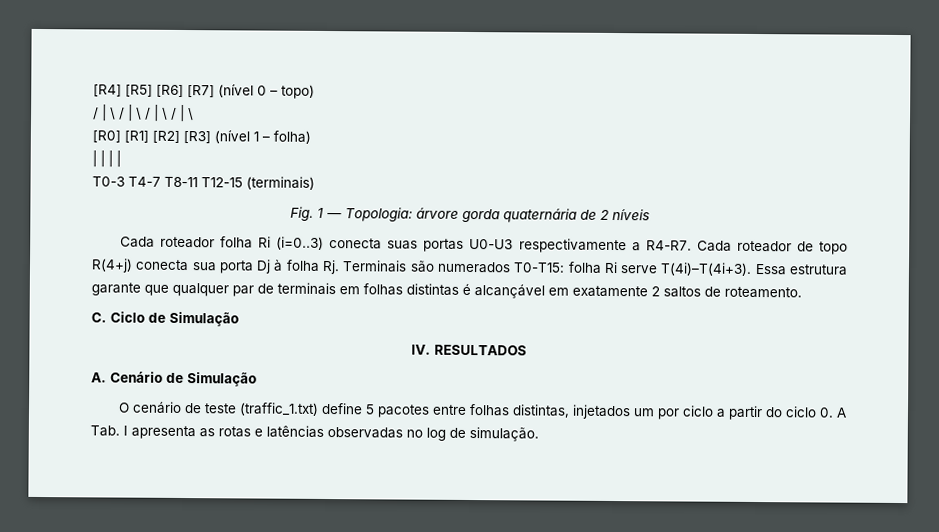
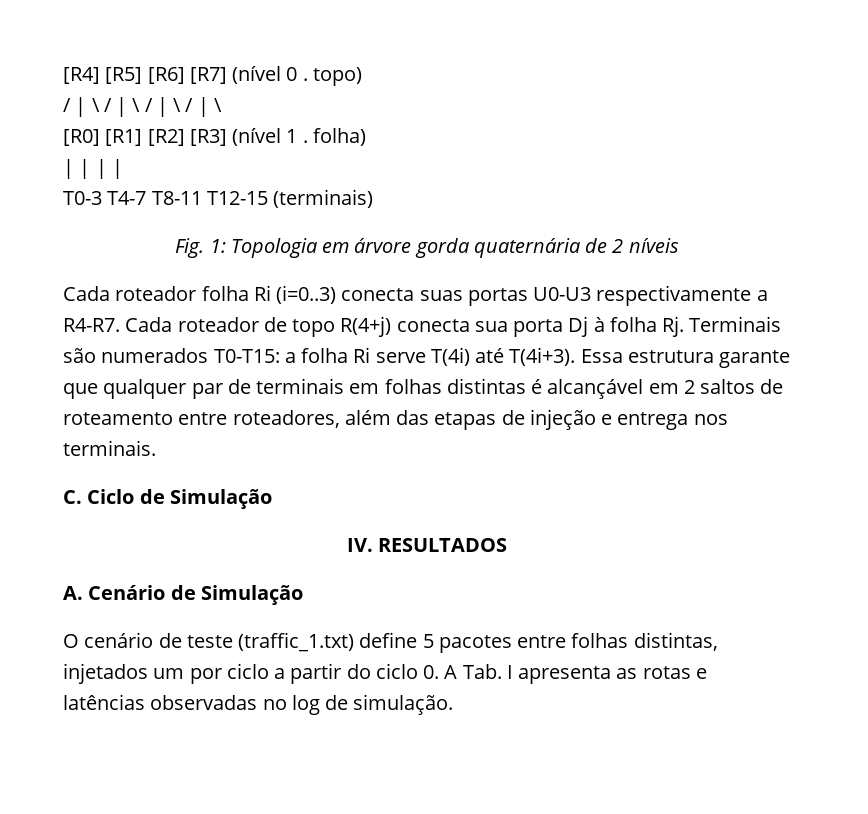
- [R4] [R5] [R6] [R7] (nível 0 – topo)
+ [R4] [R5] [R6] [R7] (nível 0 . topo)
- [R0] [R1] [R2] [R3] (nível 1 – folha)
+ [R0] [R1] [R2] [R3] (nível 1 . folha)
- Fig. 1 — Topologia: árvore gorda quaternária de 2 níveis
+ Fig. 1: Topologia em árvore gorda quaternária de 2 níveis
- Cada roteador de topo R(4+j) conecta sua porta Dj à folha Rj. Terminais são numerados T0-T15: folha Ri serve T(4i)–T(4i+3).
+ Cada roteador de topo R(4+j) conecta sua porta Dj à folha Rj. Terminais são numerados T0-T15: a folha Ri serve T(4i) até T(4i+3).
- Essa estrutura garante que qualquer par de terminais em folhas distintas é alcançável em exatamente 2 saltos de roteamento.
+ Essa estrutura garante que qualquer par de terminais em folhas distintas é alcançável em 2 saltos de roteamento entre roteadores, além das etapas de injeção e entrega nos terminais.

